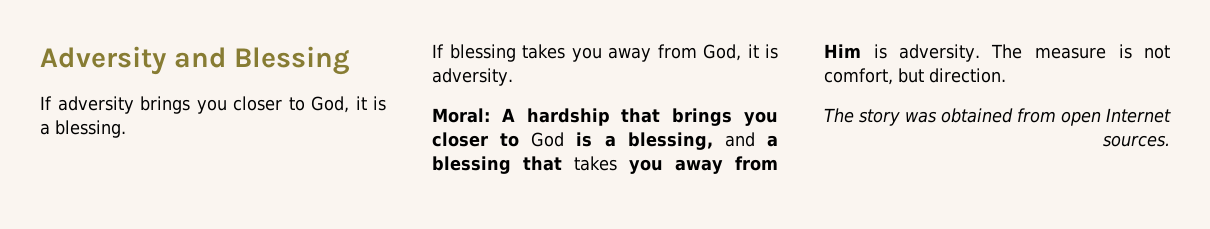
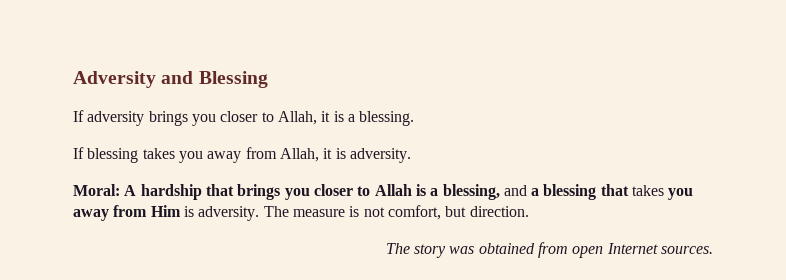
- If adversity brings you closer to God, it is a blessing.
+ If adversity brings you closer to Allah, it is a blessing.
- If blessing takes you away from God, it is adversity.
+ If blessing takes you away from Allah, it is adversity.
- Moral: A hardship that brings you closer to God is a blessing, and a blessing that takes you away from Him is adversity.
+ Moral: A hardship that brings you closer to Allah is a blessing, and a blessing that takes you away from Him is adversity.

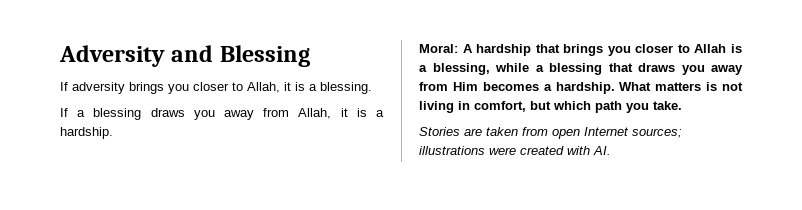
- If blessing takes you away from Allah, it is adversity.
+ If a blessing draws you away from Allah, it is a hardship.
- Moral: A hardship that brings you closer to Allah is a blessing, and a blessing that takes you away from Him is adversity. The measure is not comfort, but direction.
- The story was obtained from open Internet sources.
+ Moral: A hardship that brings you closer to Allah is a blessing, while a blessing that draws you away from Him becomes a hardship. What matters is not living in comfort, but which path you take.
+ Stories are taken from open Internet sources; illustrations were created with AI.

